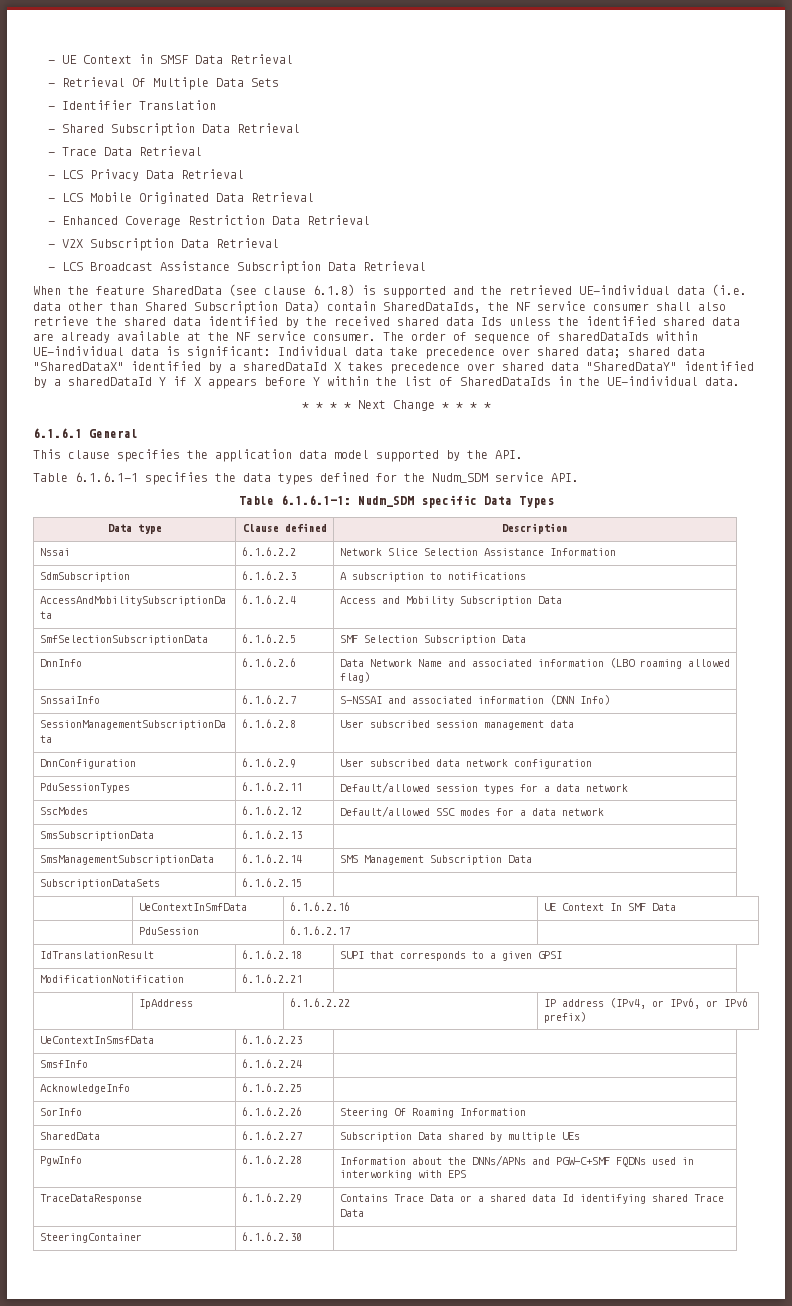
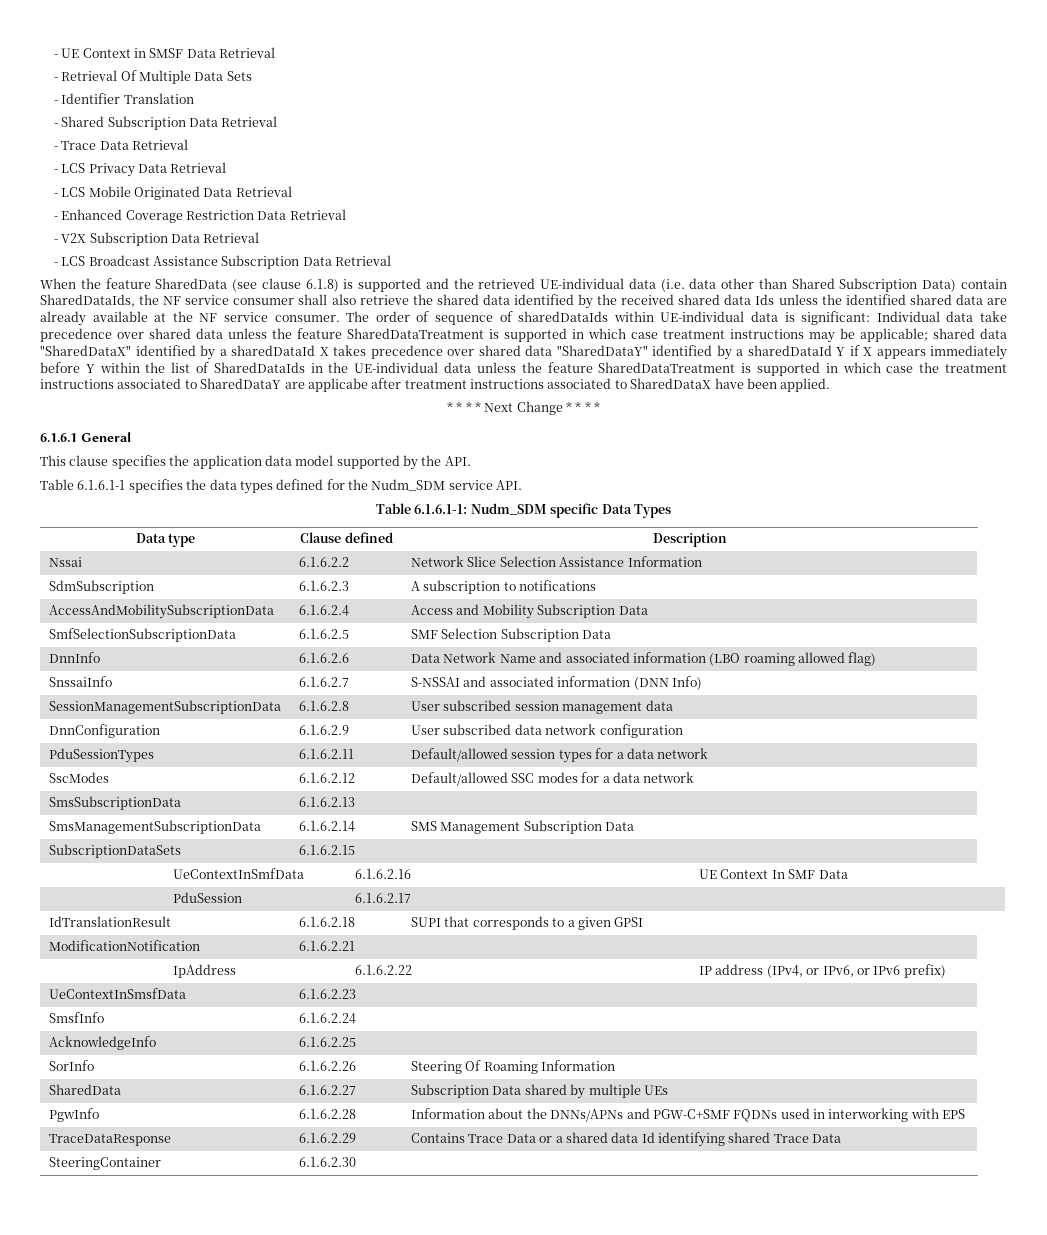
- The order of sequence of sharedDataIds within UE-individual data is significant: Individual data take precedence over shared data; shared data "SharedDataX" identified by a sharedDataId X takes precedence over shared data "SharedDataY" identified by a sharedDataId Y if X appears before Y within the list of SharedDataIds in the UE-individual data.
+ The order of sequence of sharedDataIds within UE-individual data is significant: Individual data take precedence over shared data unless the feature SharedDataTreatment is supported in which case treatment instructions may be applicable; shared data "SharedDataX" identified by a sharedDataId X takes precedence over shared data "SharedDataY" identified by a sharedDataId Y if X appears immediately before Y within the list of SharedDataIds in the UE-individual data unless the feature SharedDataTreatment is supported in which case the treatment instructions associated to SharedDataY are applicabe after treatment instructions associated to SharedDataX have been applied.

